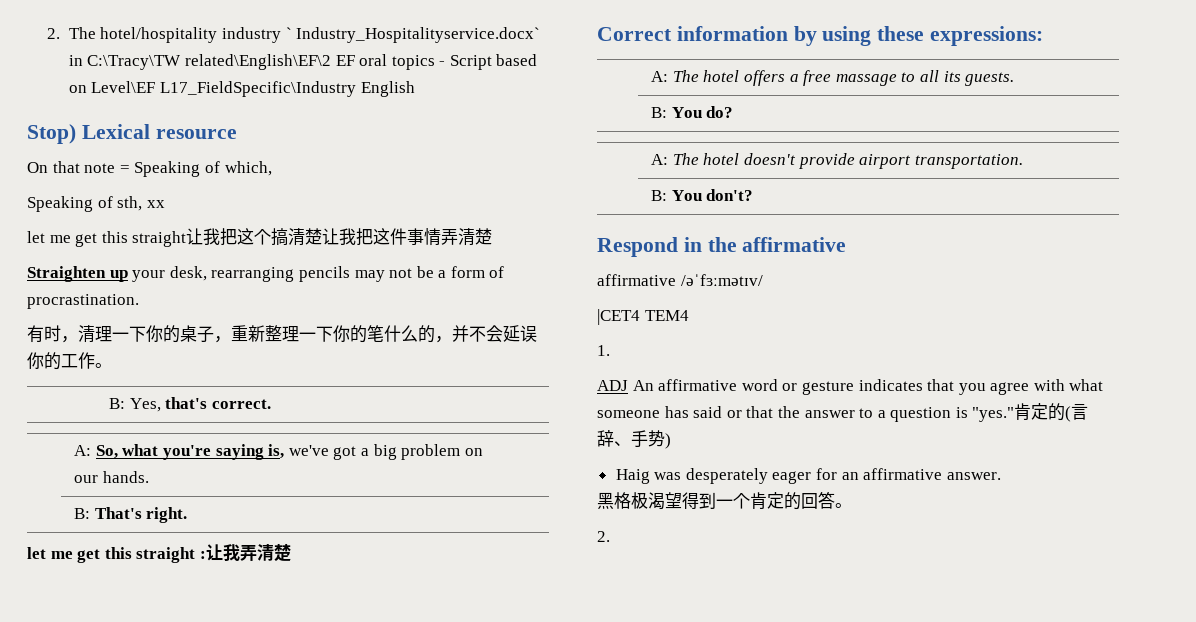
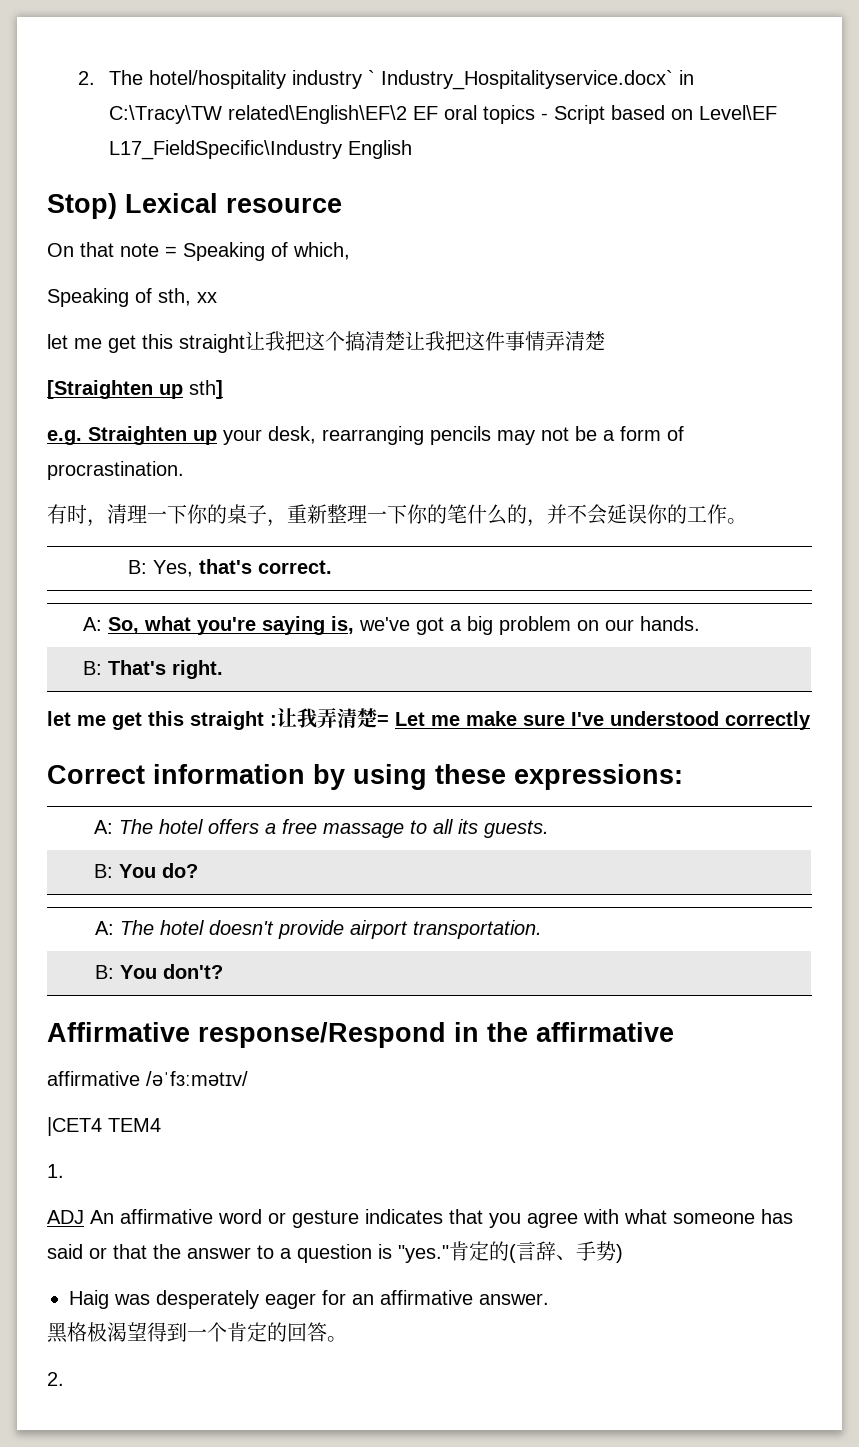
- Straighten up your desk, rearranging pencils may not be a form of procrastination.
+ [Straighten up sth]
+ e.g. Straighten up your desk, rearranging pencils may not be a form of procrastination.
- let me get this straight :让我弄清楚
+ let me get this straight :让我弄清楚= Let me make sure I've understood correctly
- Respond in the affirmative
+ Affirmative response/Respond in the affirmative

